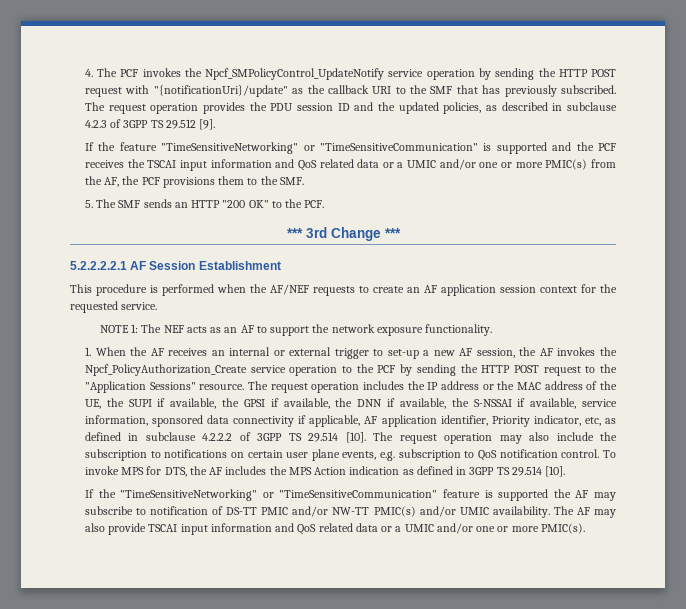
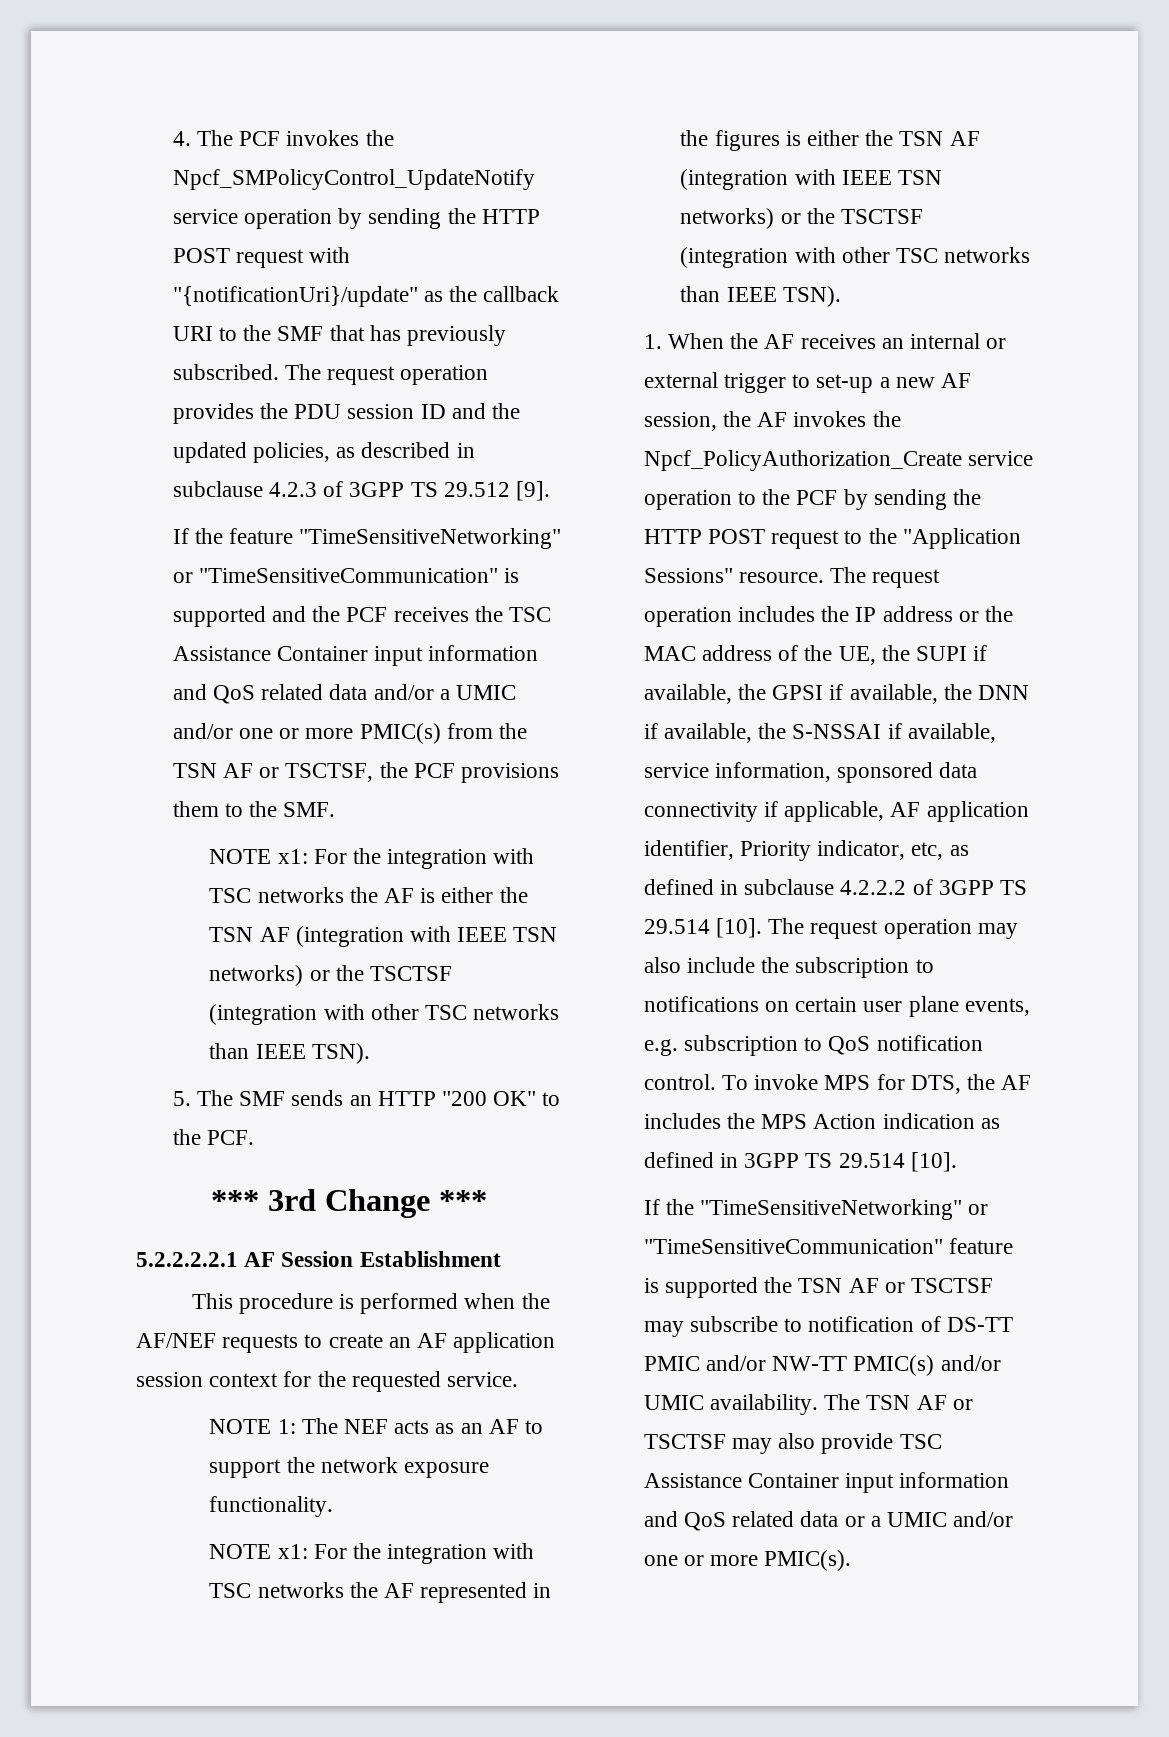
- If the feature "TimeSensitiveNetworking" or "TimeSensitiveCommunication" is supported and the PCF receives the TSCAI input information and QoS related data or a UMIC and/or one or more PMIC(s) from the AF, the PCF provisions them to the SMF.
+ If the feature "TimeSensitiveNetworking" or "TimeSensitiveCommunication" is supported and the PCF receives the TSC Assistance Container input information and QoS related data and/or a UMIC and/or one or more PMIC(s) from the TSN AF or TSCTSF, the PCF provisions them to the SMF.
+ NOTE x1: For the integration with TSC networks the AF is either the TSN AF (integration with IEEE TSN networks) or the TSCTSF (integration with other TSC networks than IEEE TSN).
+ NOTE x1: For the integration with TSC networks the AF represented in the figures is either the TSN AF (integration with IEEE TSN networks) or the TSCTSF (integration with other TSC networks than IEEE TSN).
- If the "TimeSensitiveNetworking" or "TimeSensitiveCommunication" feature is supported the AF may subscribe to notification of DS-TT PMIC and/or NW-TT PMIC(s) and/or UMIC availability.
+ If the "TimeSensitiveNetworking" or "TimeSensitiveCommunication" feature is supported the TSN AF or TSCTSF may subscribe to notification of DS-TT PMIC and/or NW-TT PMIC(s) and/or UMIC availability.
- The AF may also provide TSCAI input information and QoS related data or a UMIC and/or one or more PMIC(s).
+ The TSN AF or TSCTSF may also provide TSC Assistance Container input information and QoS related data or a UMIC and/or one or more PMIC(s).

